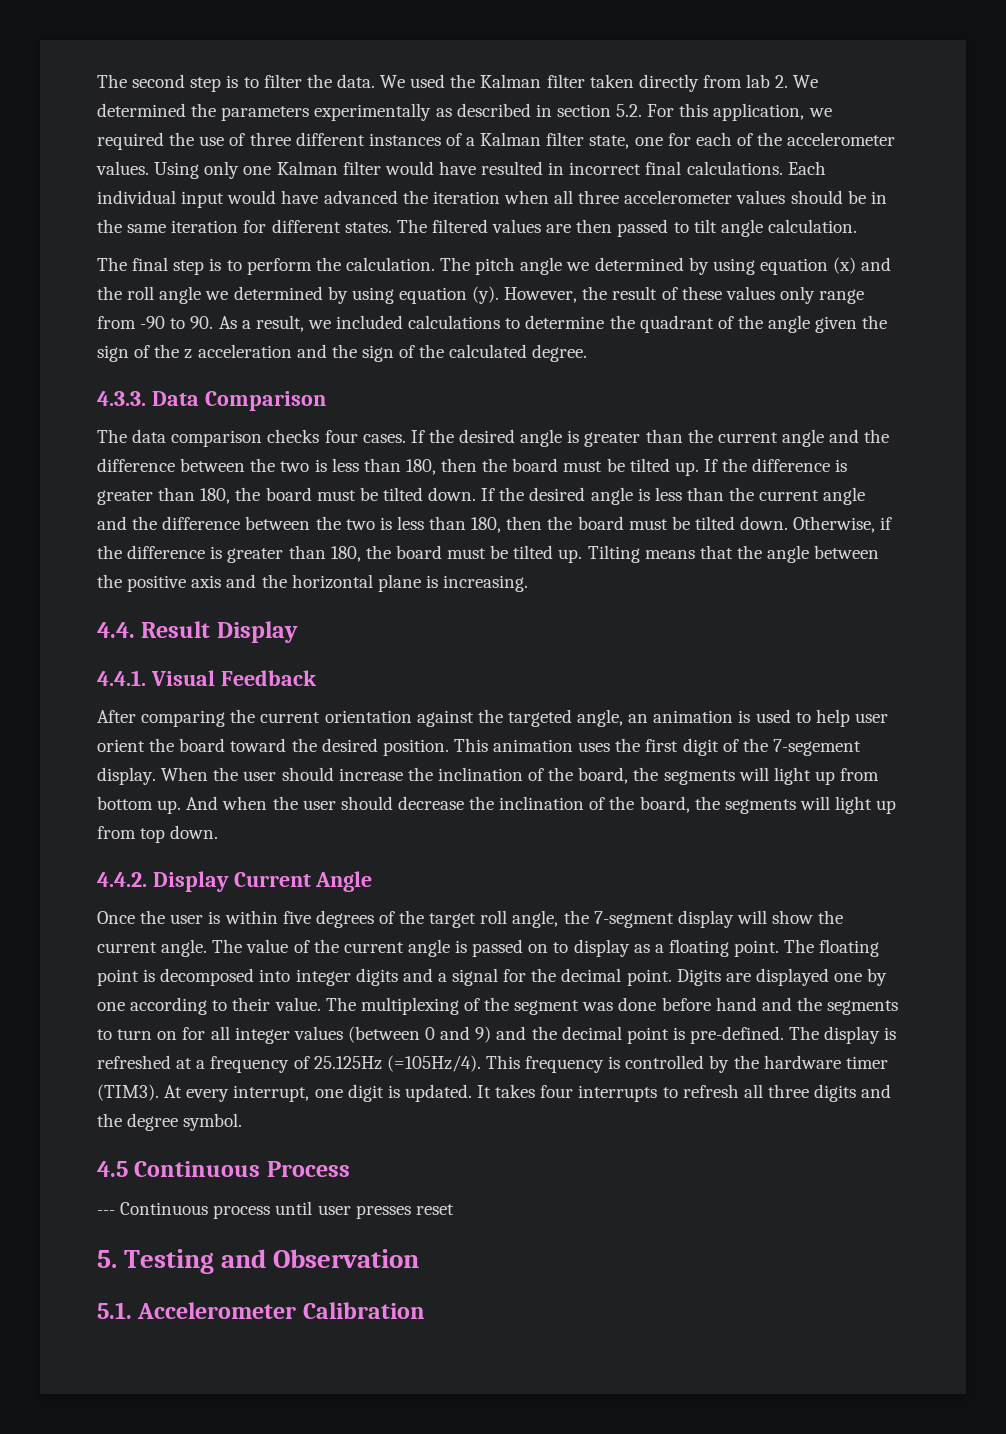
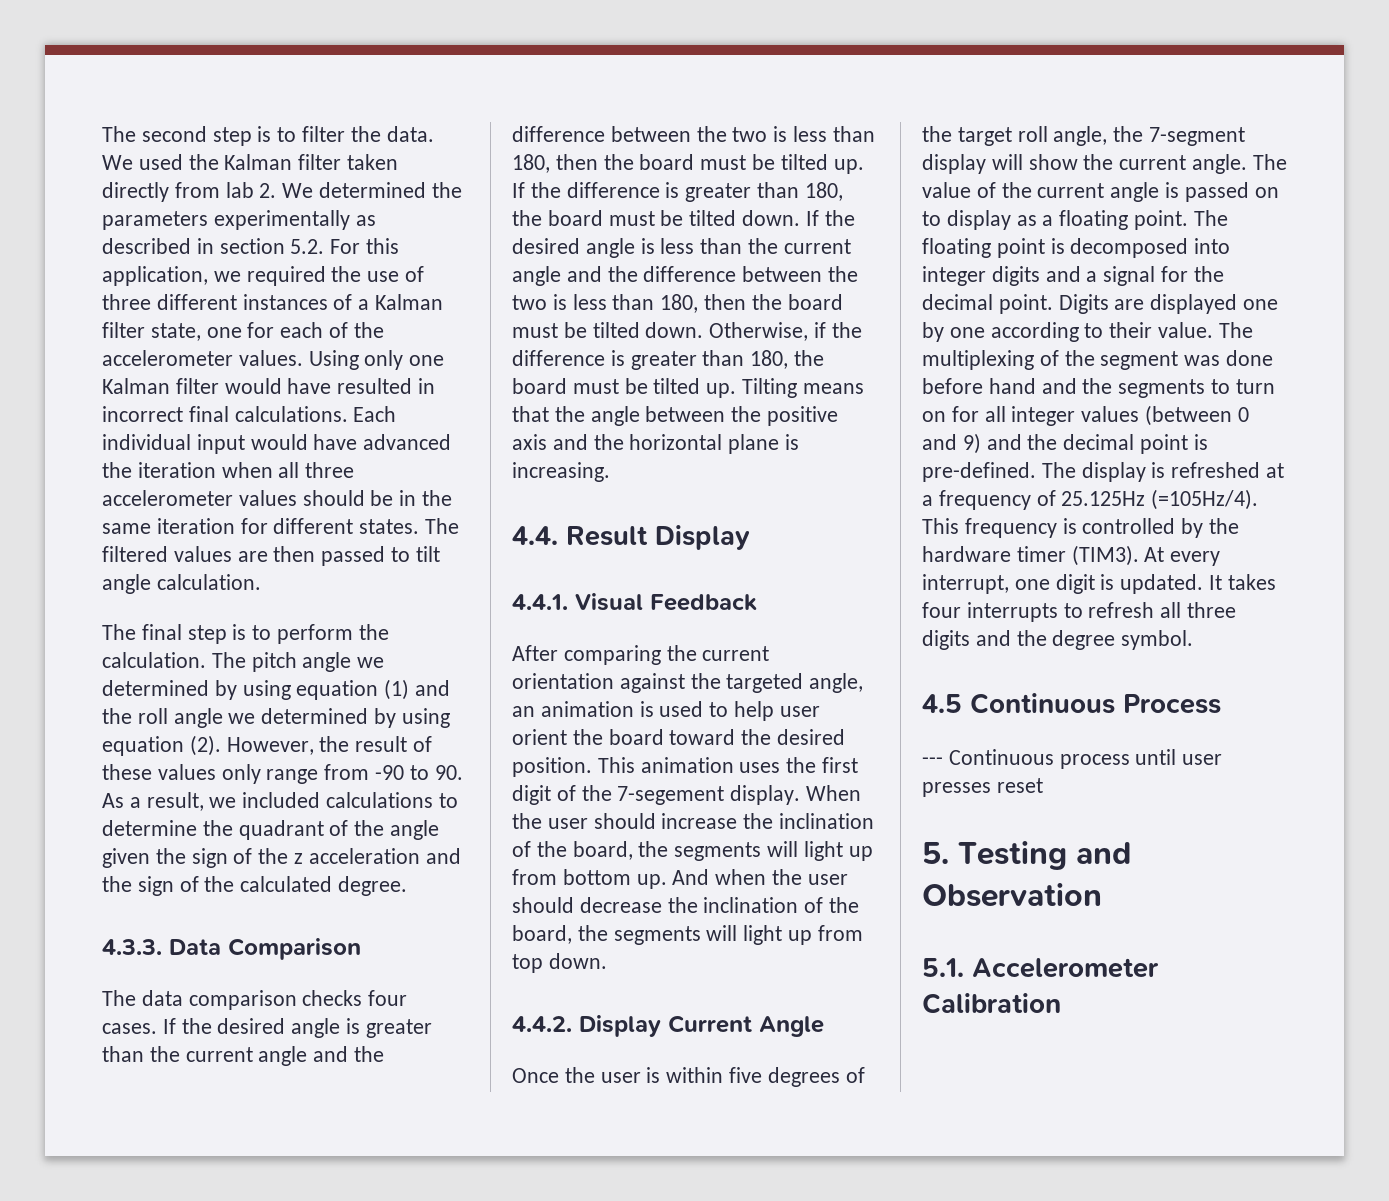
- The pitch angle we determined by using equation (x) and the roll angle we determined by using equation (y).
+ The pitch angle we determined by using equation (1) and the roll angle we determined by using equation (2).

